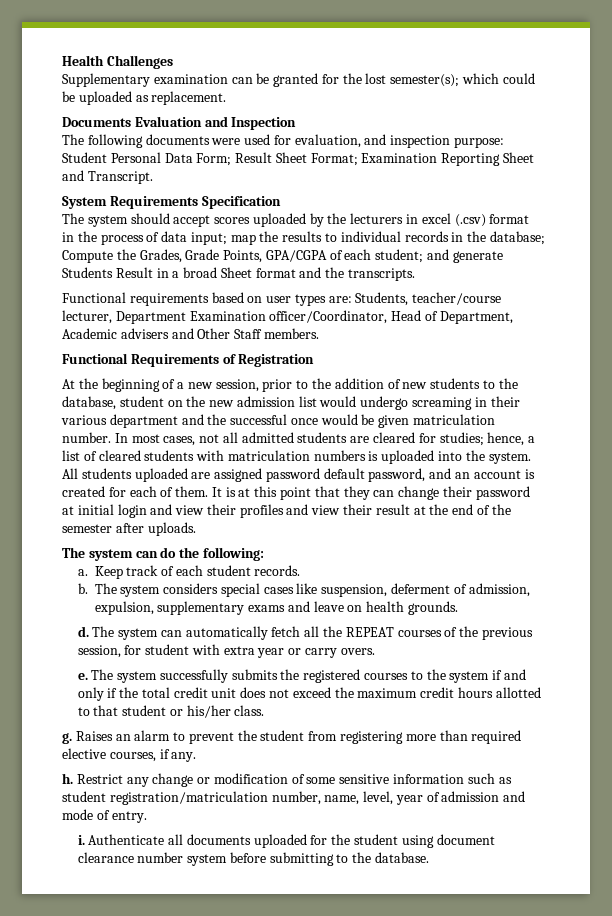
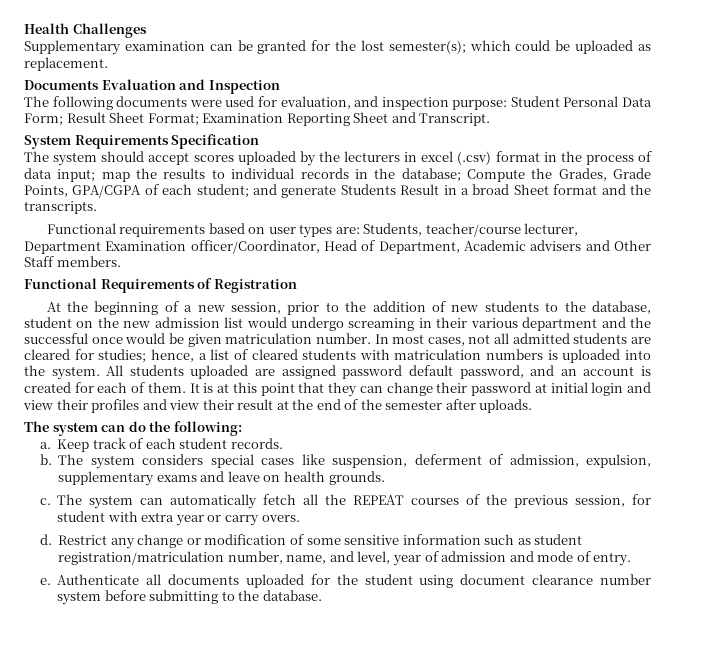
- d.
+ c.
- e. The system successfully submits the registered courses to the system if and only if the total credit unit does not exceed the maximum credit hours allotted to that student or his/her class.
- g. Raises an alarm to prevent the student from registering more than required elective courses, if any.
- h.
+ d.
- Restrict any change or modification of some sensitive information such as student registration/matriculation number, name, level, year of admission and mode of entry.
+ Restrict any change or modification of some sensitive information such as student registration/matriculation number, name, and level, year of admission and mode of entry.
- i.
+ e.

